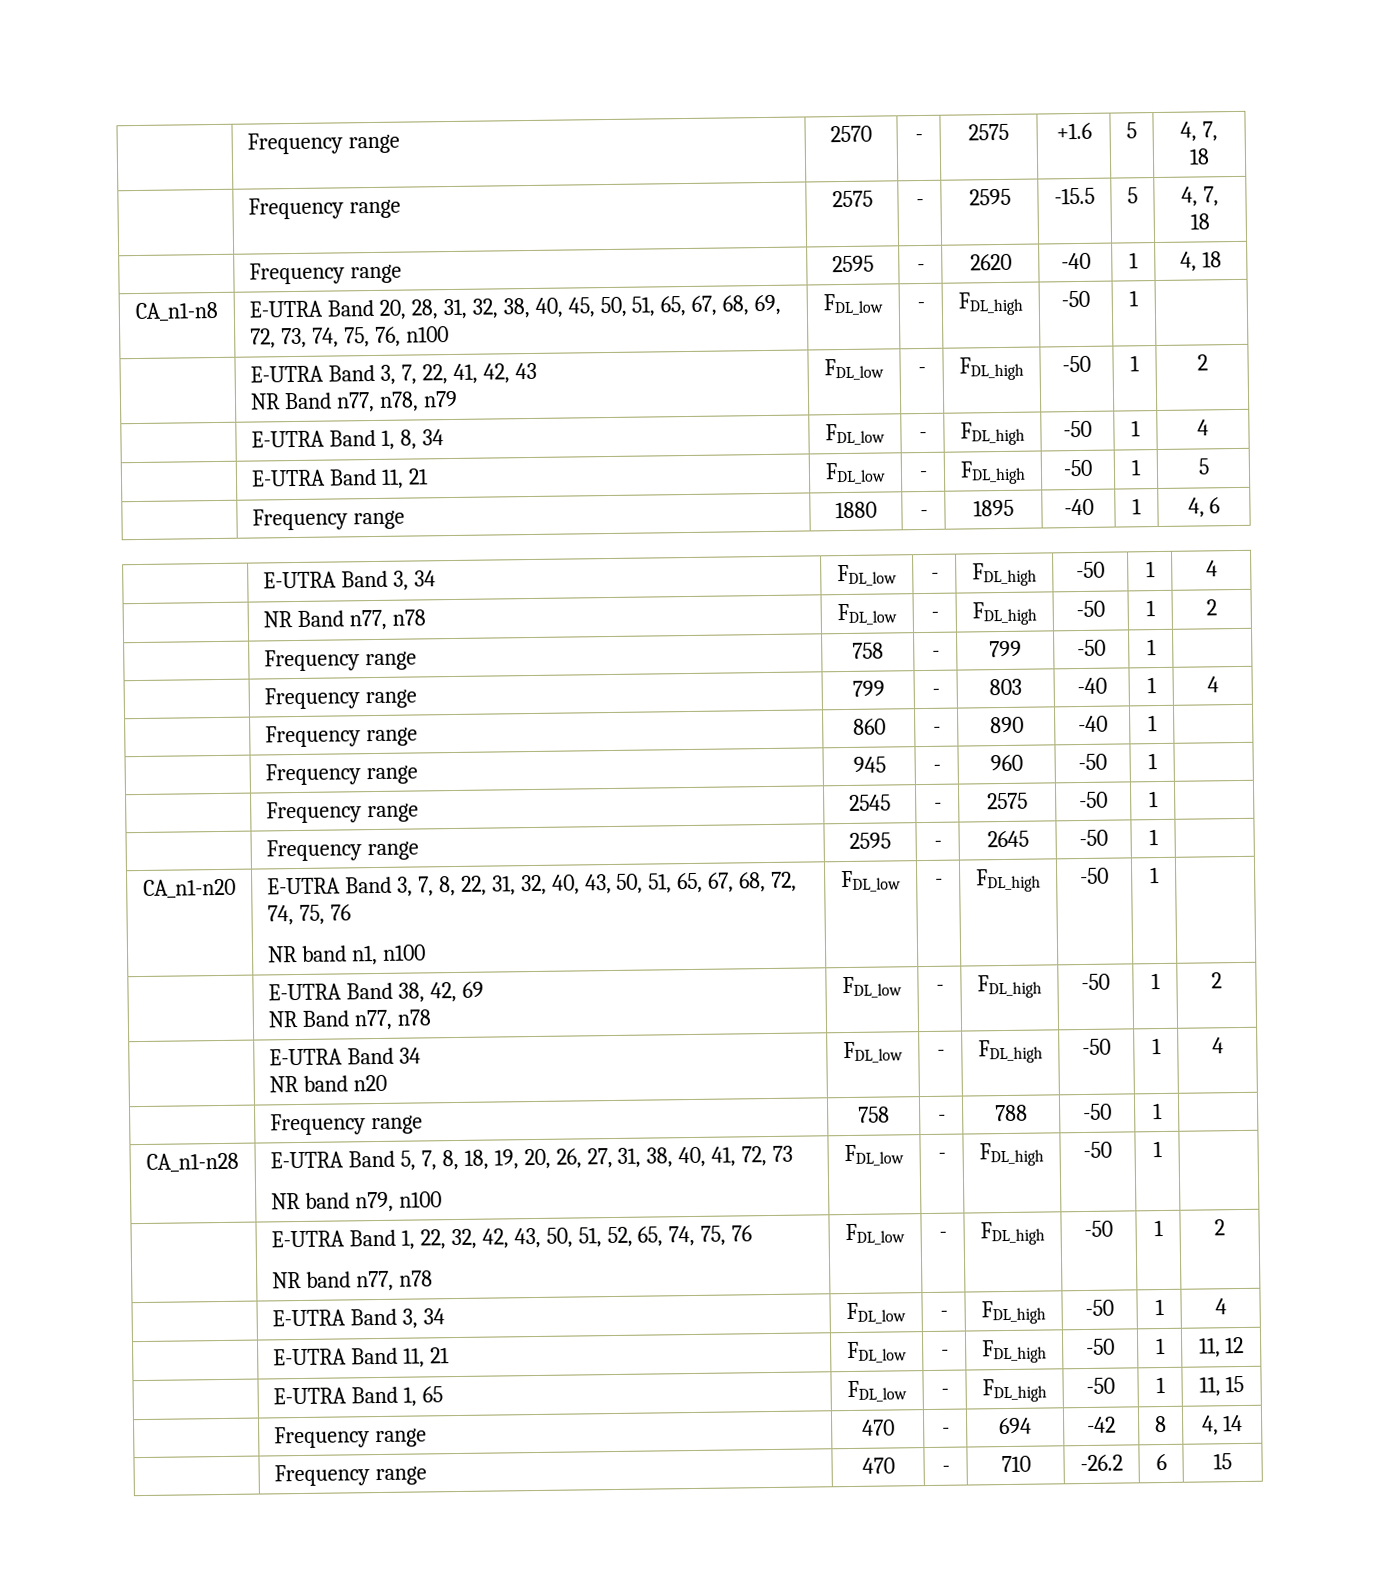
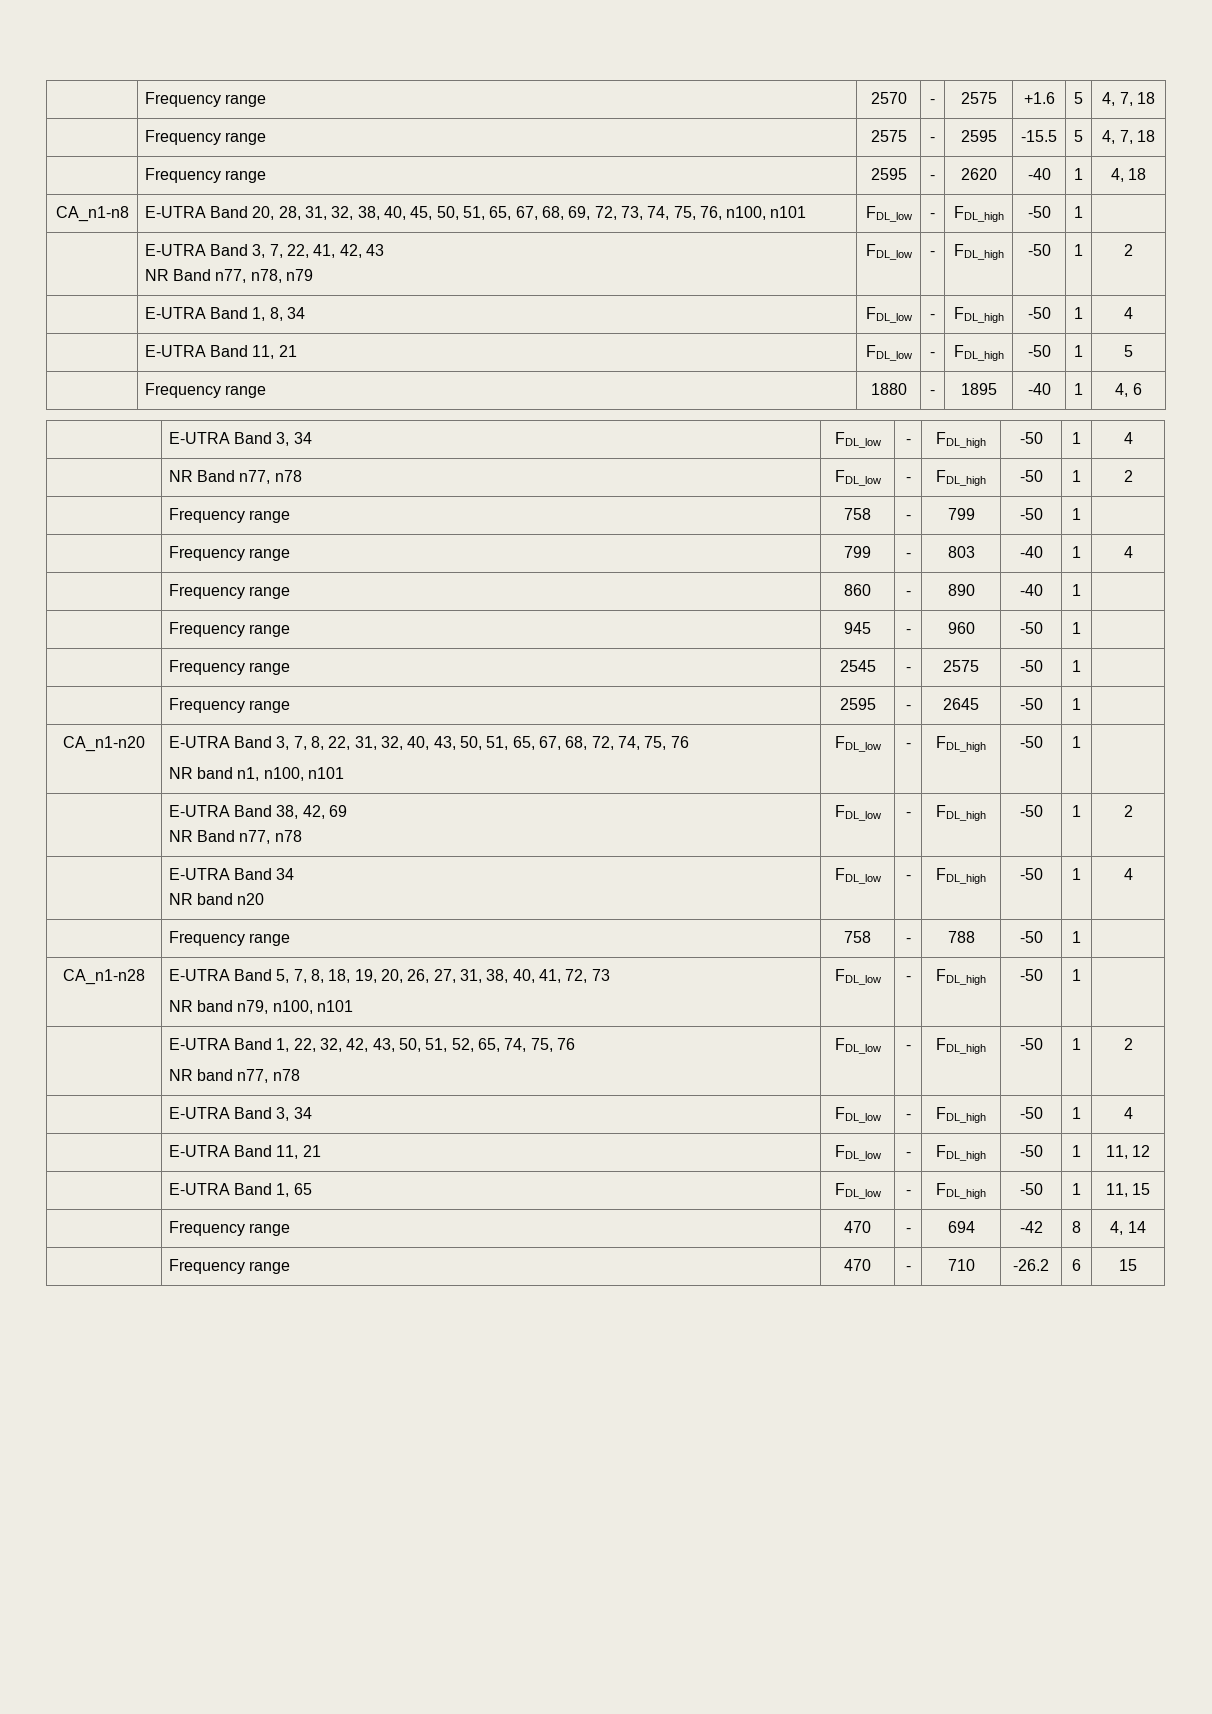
- CA_n1-n8 | E-UTRA Band 20, 28, 31, 32, 38, 40, 45, 50, 51, 65, 67, 68, 69, 72, 73, 74, 75, 76, n100 | FDL_low | - | FDL_high | -50 | 1 |
+ CA_n1-n8 | E-UTRA Band 20, 28, 31, 32, 38, 40, 45, 50, 51, 65, 67, 68, 69, 72, 73, 74, 75, 76, n100, n101 | FDL_low | - | FDL_high | -50 | 1 |
  CA_n1-n20 | E-UTRA Band 3, 7, 8, 22, 31, 32, 40, 43, 50, 51, 65, 67, 68, 72, 74, 75, 76
- NR band n1, n100 | FDL_low | - | FDL_high | -50 | 1 |
+ NR band n1, n100, n101 | FDL_low | - | FDL_high | -50 | 1 |
  CA_n1-n28 | E-UTRA Band 5, 7, 8, 18, 19, 20, 26, 27, 31, 38, 40, 41, 72, 73
- NR band n79, n100 | FDL_low | - | FDL_high | -50 | 1 |
+ NR band n79, n100, n101 | FDL_low | - | FDL_high | -50 | 1 |

